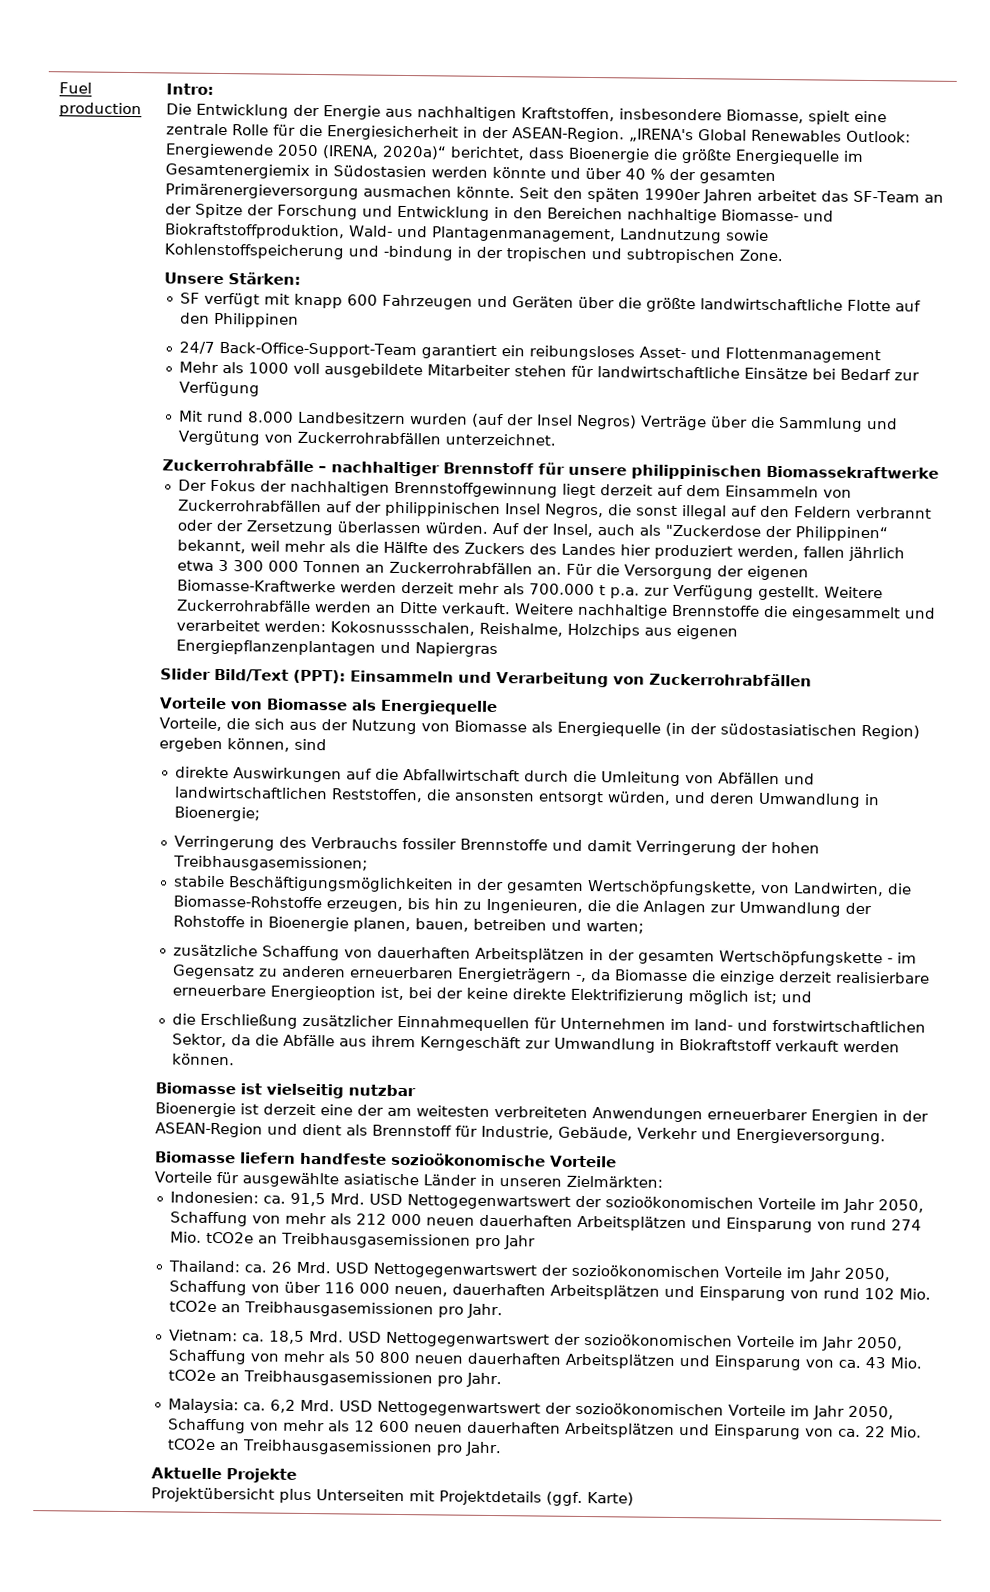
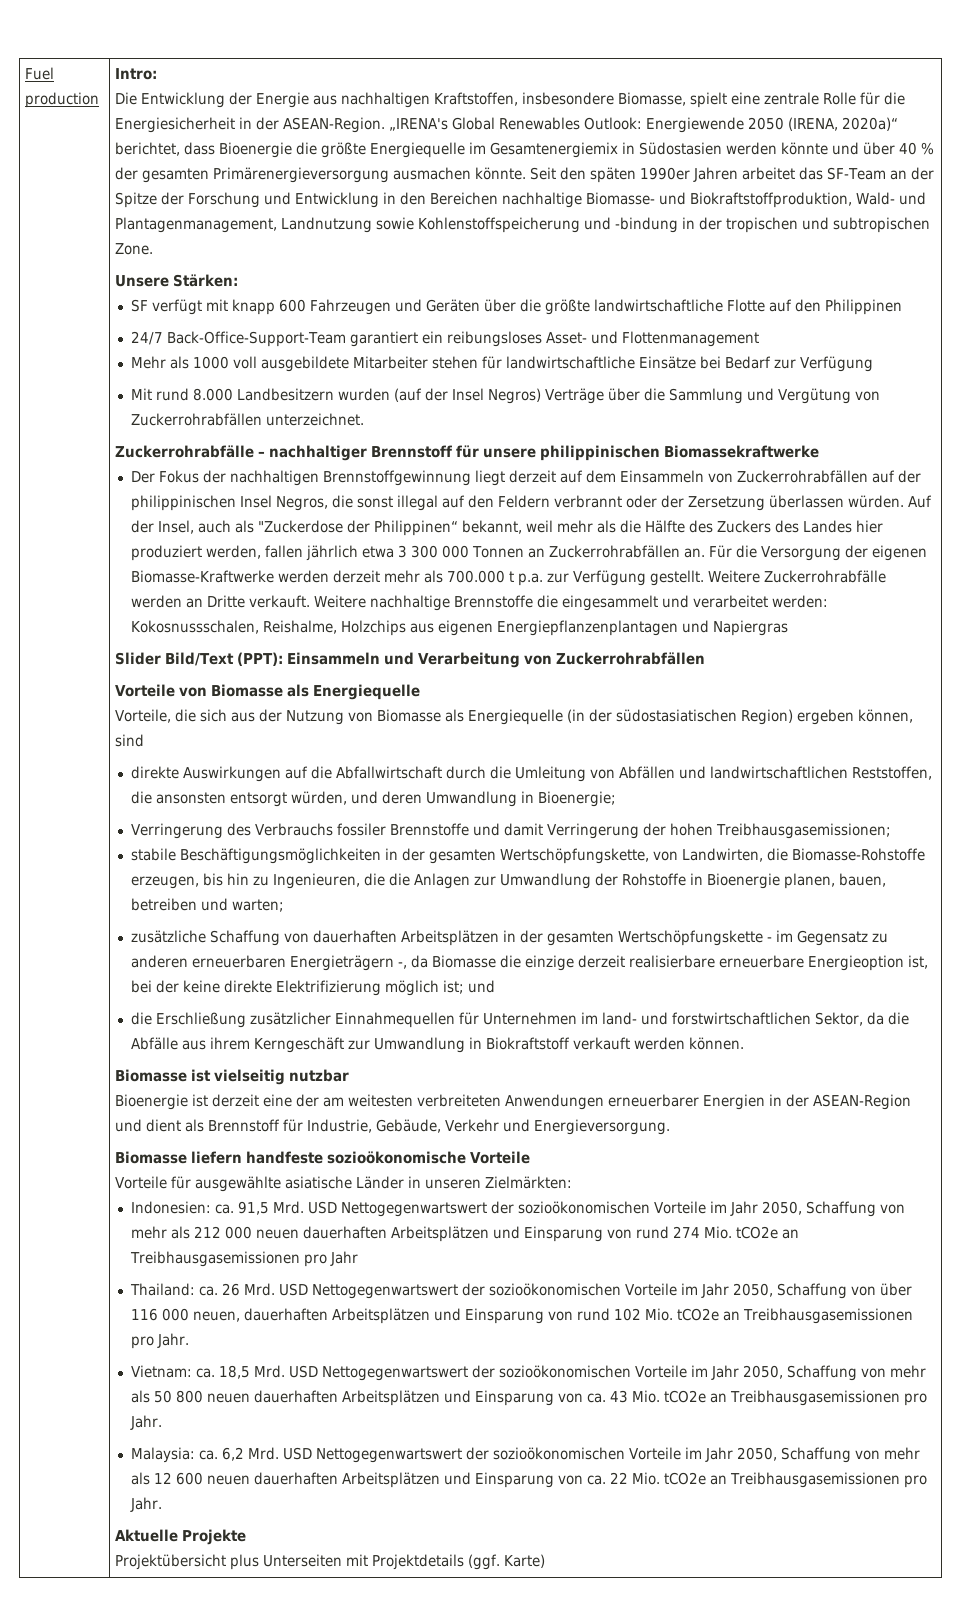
- Weitere Zuckerrohrabfälle werden an Ditte verkauft.
+ Weitere Zuckerrohrabfälle werden an Dritte verkauft.

